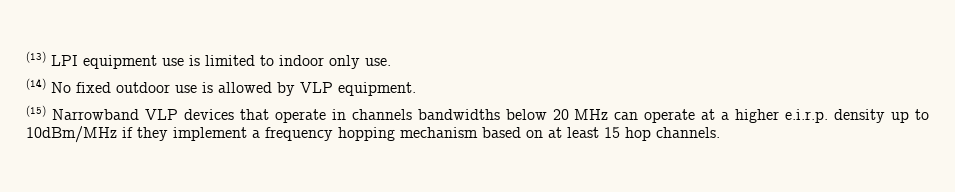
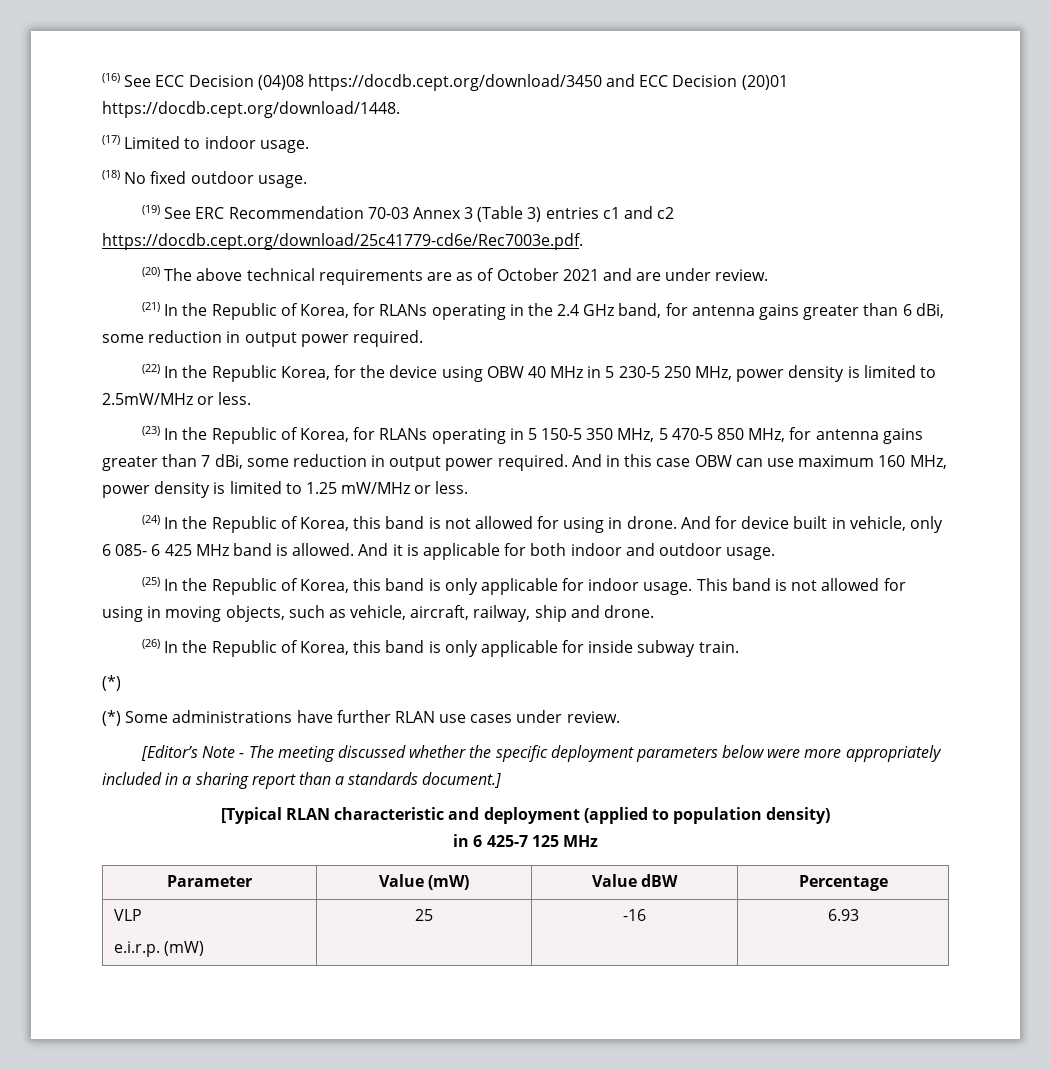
- (13) LPI equipment use is limited to indoor only use.
- (14) No fixed outdoor use is allowed by VLP equipment.
- (15) Narrowband VLP devices that operate in channels bandwidths below 20 MHz can operate at a higher e.i.r.p. density up to 10dBm/MHz if they implement a frequency hopping mechanism based on at least 15 hop channels.
+ (16) See ECC Decision (04)08 https://docdb.cept.org/download/3450 and ECC Decision (20)01 https://docdb.cept.org/download/1448.
+ (17) Limited to indoor usage.
+ (18) No fixed outdoor usage.
+ (19) See ERC Recommendation 70-03 Annex 3 (Table 3) entries c1 and c2 https://docdb.cept.org/download/25c41779-cd6e/Rec7003e.pdf.
+ (20) The above technical requirements are as of October 2021 and are under review.
+ (21) In the Republic of Korea, for RLANs operating in the 2.4 GHz band, for antenna gains greater than 6 dBi, some reduction in output power required.
+ (22) In the Republic Korea, for the device using OBW 40 MHz in 5 230-5 250 MHz, power density is limited to 2.5mW/MHz or less.
+ (23) In the Republic of Korea, for RLANs operating in 5 150-5 350 MHz, 5 470-5 850 MHz, for antenna gains greater than 7 dBi, some reduction in output power required. And in this case OBW can use maximum 160 MHz, power density is limited to 1.25 mW/MHz or less.
+ (24) In the Republic of Korea, this band is not allowed for using in drone. And for device built in vehicle, only 6 085- 6 425 MHz band is allowed. And it is applicable for both indoor and outdoor usage.
+ (25) In the Republic of Korea, this band is only applicable for indoor usage. This band is not allowed for using in moving objects, such as vehicle, aircraft, railway, ship and drone.
+ (26) In the Republic of Korea, this band is only applicable for inside subway train.
+ (*)
+ (*) Some administrations have further RLAN use cases under review.
+ [Editor’s Note - The meeting discussed whether the specific deployment parameters below were more appropriately included in a sharing report than a standards document.]
+ [Typical RLAN characteristic and deployment (applied to population density)
+ in 6 425-7 125 MHz
+ Parameter | Value (mW) | Value dBW | Percentage
+ VLP
+ e.i.r.p. (mW) | 25 | -16 | 6.93

